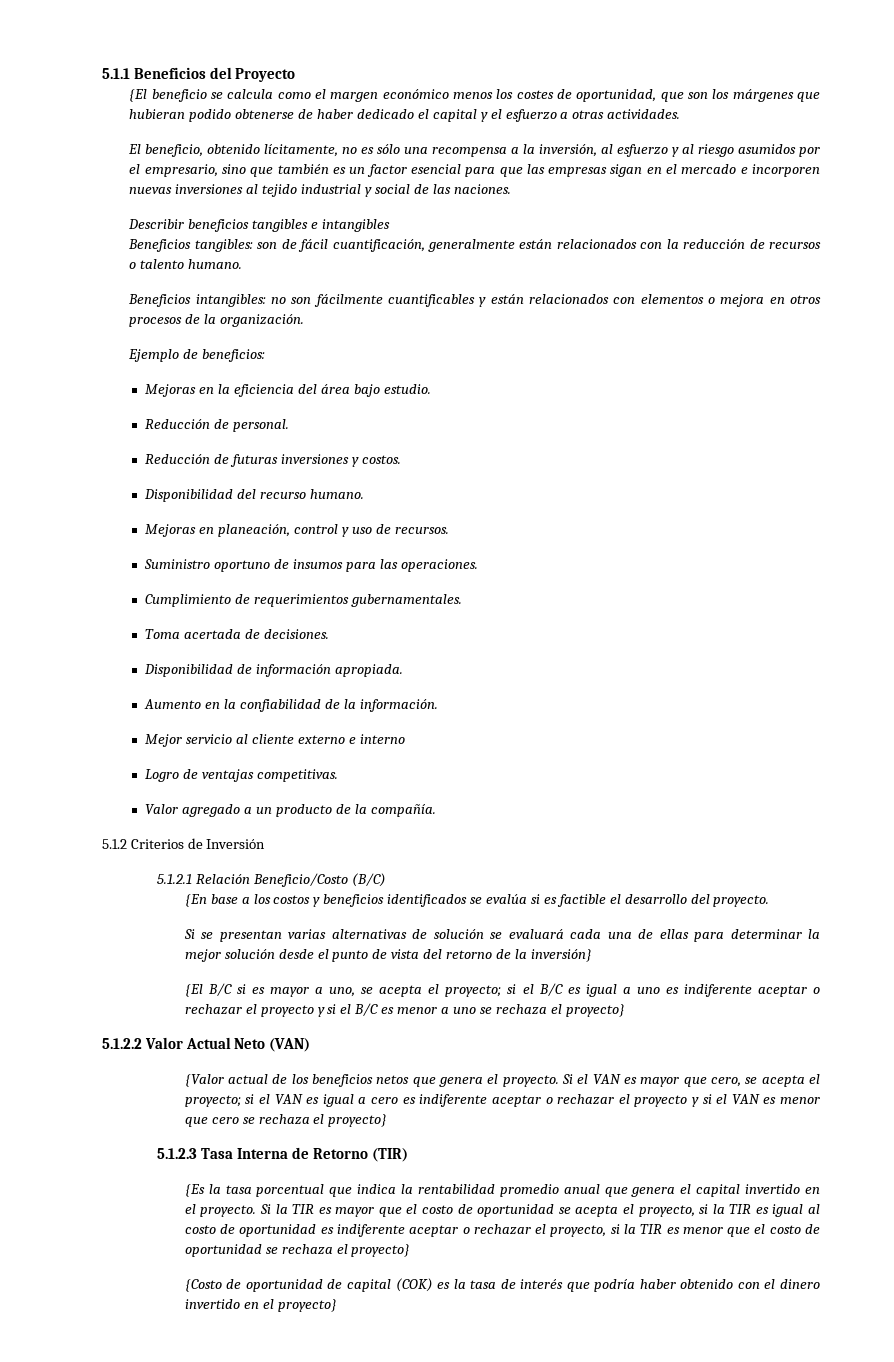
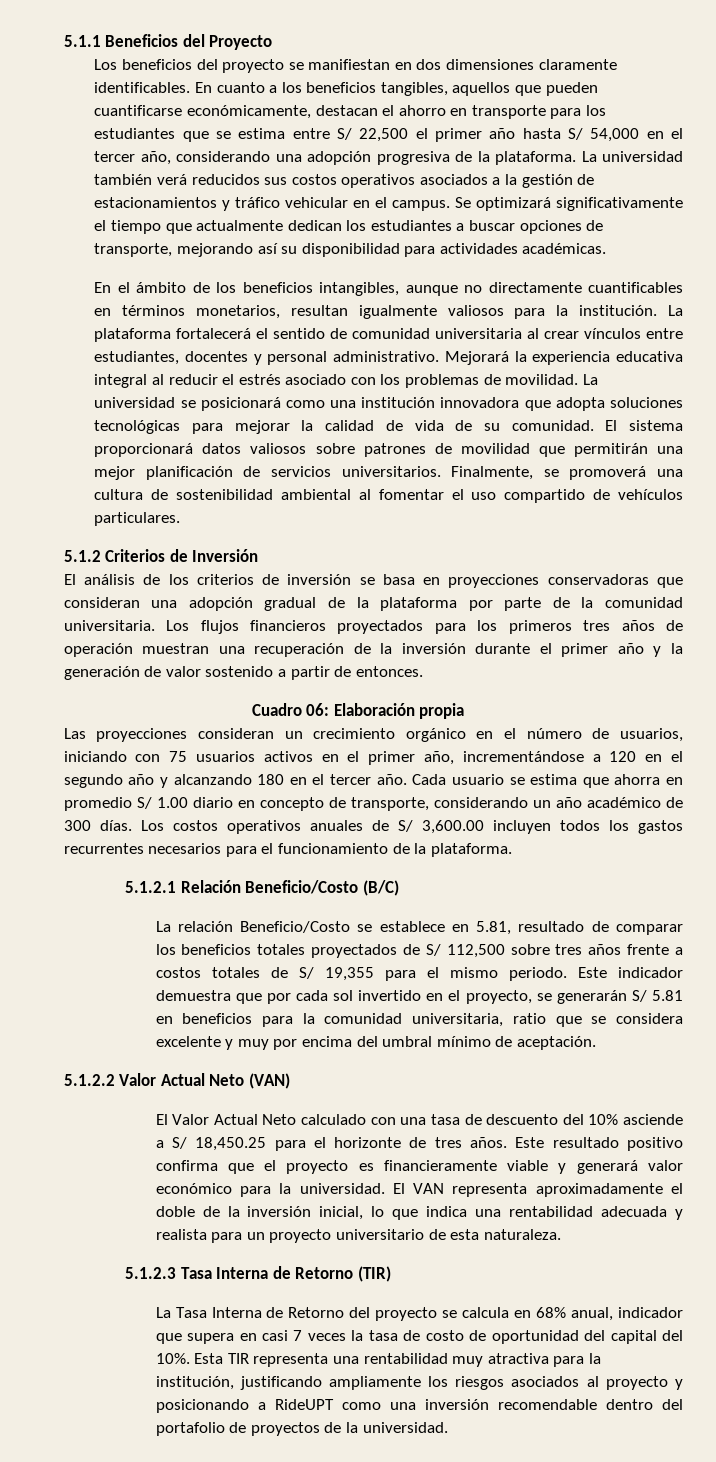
- {El beneficio se calcula como el margen económico menos los costes de oportunidad, que son los márgenes que hubieran podido obtenerse de haber dedicado el capital y el esfuerzo a otras actividades.
- El beneficio, obtenido lícitamente, no es sólo una recompensa a la inversión, al esfuerzo y al riesgo asumidos por el empresario, sino que también es un factor esencial para que las empresas sigan en el mercado e incorporen nuevas inversiones al tejido industrial y social de las naciones.
- Describir beneficios tangibles e intangibles
- Beneficios tangibles: son de fácil cuantificación, generalmente están relacionados con la reducción de recursos o talento humano.
- Beneficios intangibles: no son fácilmente cuantificables y están relacionados con elementos o mejora en otros procesos de la organización.
- Ejemplo de beneficios:
- Mejoras en la eficiencia del área bajo estudio.
- Reducción de personal.
- Reducción de futuras inversiones y costos.
- Disponibilidad del recurso humano.
- Mejoras en planeación, control y uso de recursos.
- Suministro oportuno de insumos para las operaciones.
- Cumplimiento de requerimientos gubernamentales.
- Toma acertada de decisiones.
- Disponibilidad de información apropiada.
- Aumento en la confiabilidad de la información.
- Mejor servicio al cliente externo e interno
- Logro de ventajas competitivas.
- Valor agregado a un producto de la compañía.
+ Los beneficios del proyecto se manifiestan en dos dimensiones claramente identificables. En cuanto a los beneficios tangibles, aquellos que pueden cuantificarse económicamente, destacan el ahorro en transporte para los estudiantes que se estima entre S/ 22,500 el primer año hasta S/ 54,000 en el tercer año, considerando una adopción progresiva de la plataforma. La universidad también verá reducidos sus costos operativos asociados a la gestión de estacionamientos y tráfico vehicular en el campus. Se optimizará significativamente el tiempo que actualmente dedican los estudiantes a buscar opciones de transporte, mejorando así su disponibilidad para actividades académicas.
+ En el ámbito de los beneficios intangibles, aunque no directamente cuantificables en términos monetarios, resultan igualmente valiosos para la institución. La plataforma fortalecerá el sentido de comunidad universitaria al crear vínculos entre estudiantes, docentes y personal administrativo. Mejorará la experiencia educativa integral al reducir el estrés asociado con los problemas de movilidad. La universidad se posicionará como una institución innovadora que adopta soluciones tecnológicas para mejorar la calidad de vida de su comunidad. El sistema proporcionará datos valiosos sobre patrones de movilidad que permitirán una mejor planificación de servicios universitarios. Finalmente, se promoverá una cultura de sostenibilidad ambiental al fomentar el uso compartido de vehículos particulares.
  5.1.2 Criterios de Inversión
+ El análisis de los criterios de inversión se basa en proyecciones conservadoras que consideran una adopción gradual de la plataforma por parte de la comunidad universitaria. Los flujos financieros proyectados para los primeros tres años de operación muestran una recuperación de la inversión durante el primer año y la generación de valor sostenido a partir de entonces.
+ Cuadro 06: Elaboración propia
+ Las proyecciones consideran un crecimiento orgánico en el número de usuarios, iniciando con 75 usuarios activos en el primer año, incrementándose a 120 en el segundo año y alcanzando 180 en el tercer año. Cada usuario se estima que ahorra en promedio S/ 1.00 diario en concepto de transporte, considerando un año académico de 300 días. Los costos operativos anuales de S/ 3,600.00 incluyen todos los gastos recurrentes necesarios para el funcionamiento de la plataforma.
  5.1.2.1 Relación Beneficio/Costo (B/C)
- {En base a los costos y beneficios identificados se evalúa si es factible el desarrollo del proyecto.
- Si se presentan varias alternativas de solución se evaluará cada una de ellas para determinar la mejor solución desde el punto de vista del retorno de la inversión}
- {El B/C si es mayor a uno, se acepta el proyecto; si el B/C es igual a uno es indiferente aceptar o rechazar el proyecto y si el B/C es menor a uno se rechaza el proyecto}
+ La relación Beneficio/Costo se establece en 5.81, resultado de comparar los beneficios totales proyectados de S/ 112,500 sobre tres años frente a costos totales de S/ 19,355 para el mismo periodo. Este indicador demuestra que por cada sol invertido en el proyecto, se generarán S/ 5.81 en beneficios para la comunidad universitaria, ratio que se considera excelente y muy por encima del umbral mínimo de aceptación.
- {Valor actual de los beneficios netos que genera el proyecto. Si el VAN es mayor que cero, se acepta el proyecto; si el VAN es igual a cero es indiferente aceptar o rechazar el proyecto y si el VAN es menor que cero se rechaza el proyecto}
+ El Valor Actual Neto calculado con una tasa de descuento del 10% asciende a S/ 18,450.25 para el horizonte de tres años. Este resultado positivo confirma que el proyecto es financieramente viable y generará valor económico para la universidad. El VAN representa aproximadamente el doble de la inversión inicial, lo que indica una rentabilidad adecuada y realista para un proyecto universitario de esta naturaleza.
- {Es la tasa porcentual que indica la rentabilidad promedio anual que genera el capital invertido en el proyecto. Si la TIR es mayor que el costo de oportunidad se acepta el proyecto, si la TIR es igual al costo de oportunidad es indiferente aceptar o rechazar el proyecto, si la TIR es menor que el costo de oportunidad se rechaza el proyecto}
- {Costo de oportunidad de capital (COK) es la tasa de interés que podría haber obtenido con el dinero invertido en el proyecto}
+ La Tasa Interna de Retorno del proyecto se calcula en 68% anual, indicador que supera en casi 7 veces la tasa de costo de oportunidad del capital del 10%. Esta TIR representa una rentabilidad muy atractiva para la institución, justificando ampliamente los riesgos asociados al proyecto y posicionando a RideUPT como una inversión recomendable dentro del portafolio de proyectos de la universidad.

